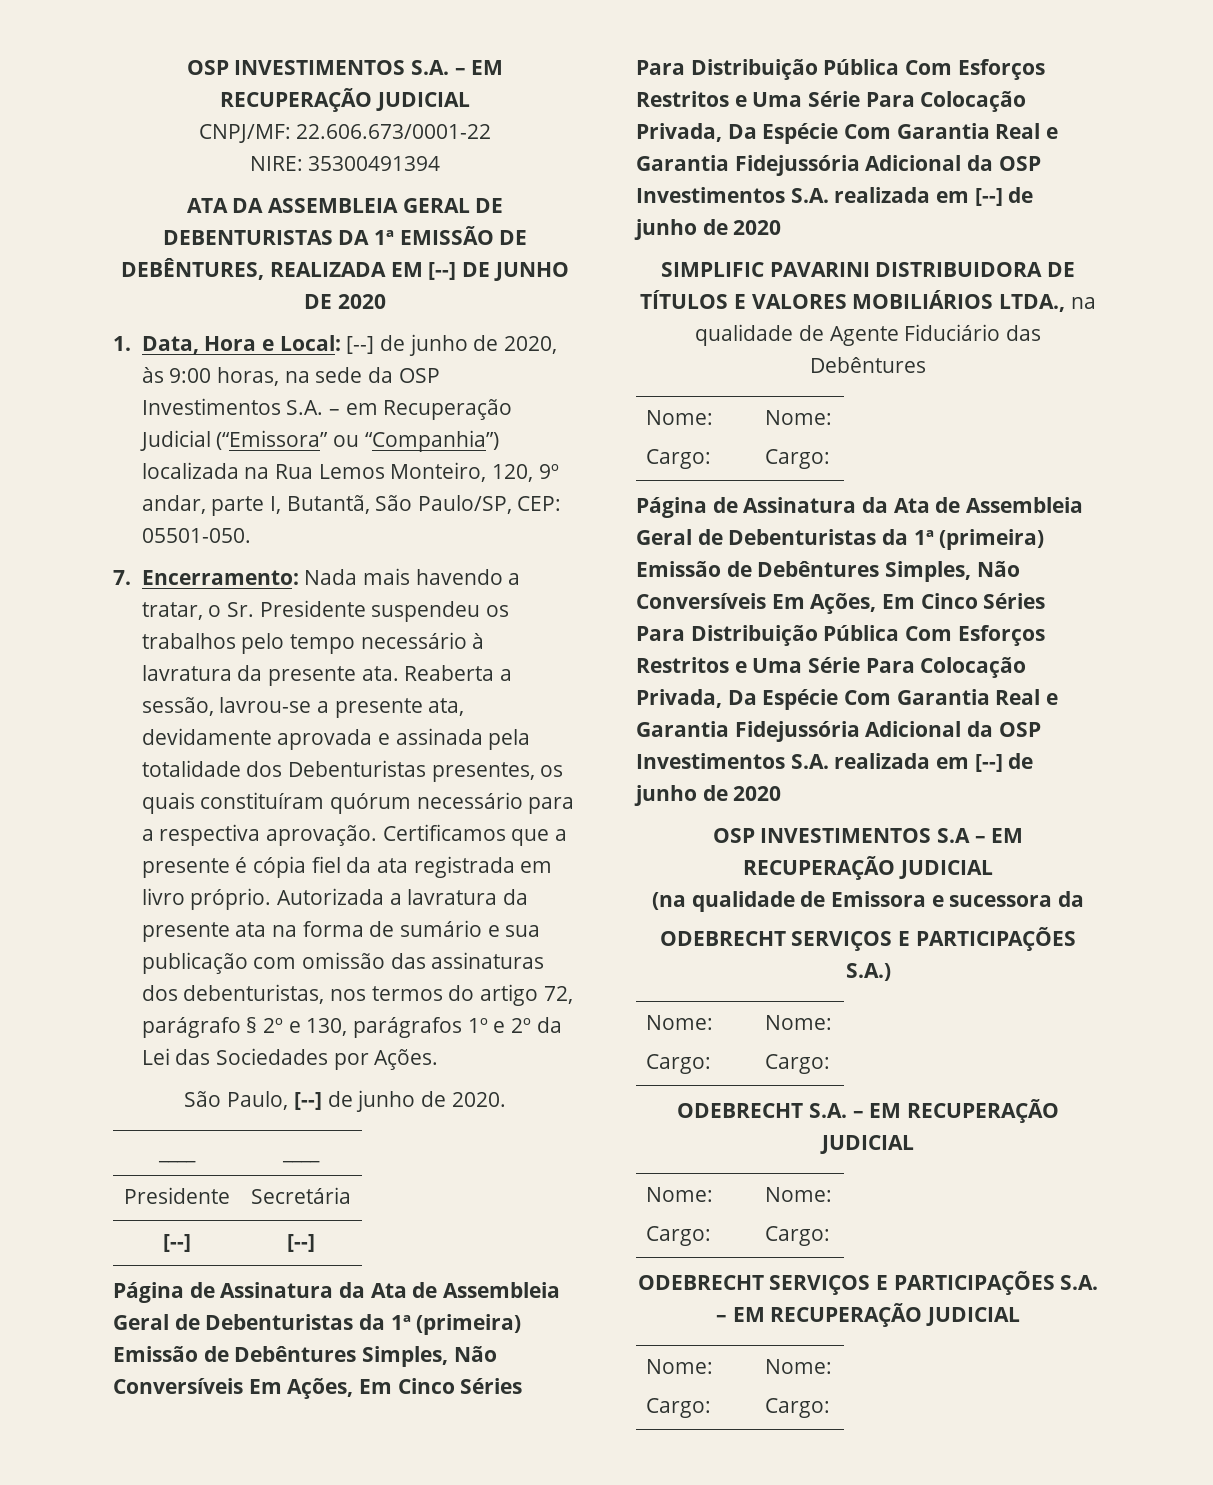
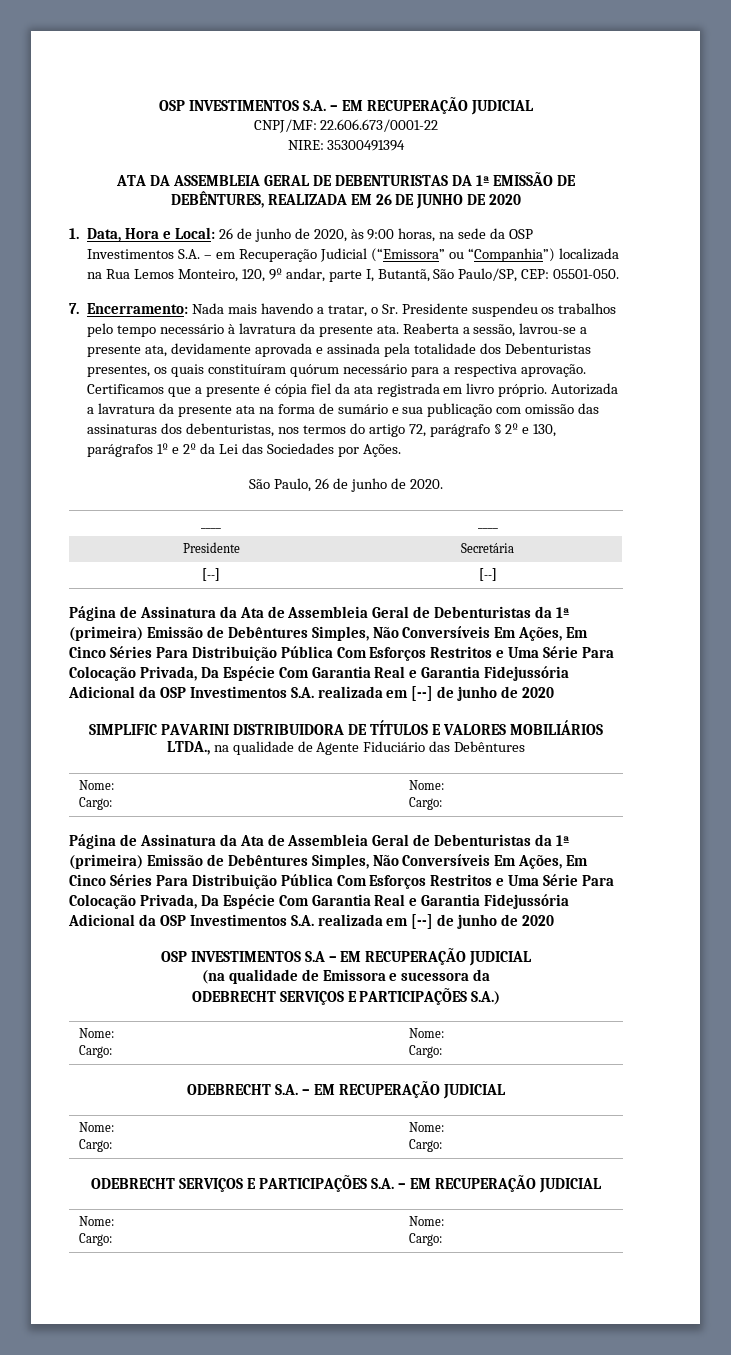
- ATA DA ASSEMBLEIA GERAL DE DEBENTURISTAS DA 1ª EMISSÃO DE DEBÊNTURES, REALIZADA EM [--] DE JUNHO DE 2020
+ ATA DA ASSEMBLEIA GERAL DE DEBENTURISTAS DA 1ª EMISSÃO DE DEBÊNTURES, REALIZADA EM 26 DE JUNHO DE 2020
- 1. Data, Hora e Local: [--] de junho de 2020, às 9:00 horas, na sede da OSP Investimentos S.A. – em Recuperação Judicial (“Emissora” ou “Companhia”) localizada na Rua Lemos Monteiro, 120, 9º andar, parte I, Butantã, São Paulo/SP, CEP: 05501-050.
+ 1. Data, Hora e Local: 26 de junho de 2020, às 9:00 horas, na sede da OSP Investimentos S.A. – em Recuperação Judicial (“Emissora” ou “Companhia”) localizada na Rua Lemos Monteiro, 120, 9º andar, parte I, Butantã, São Paulo/SP, CEP: 05501-050.
- São Paulo, [--] de junho de 2020.
+ São Paulo, 26 de junho de 2020.

